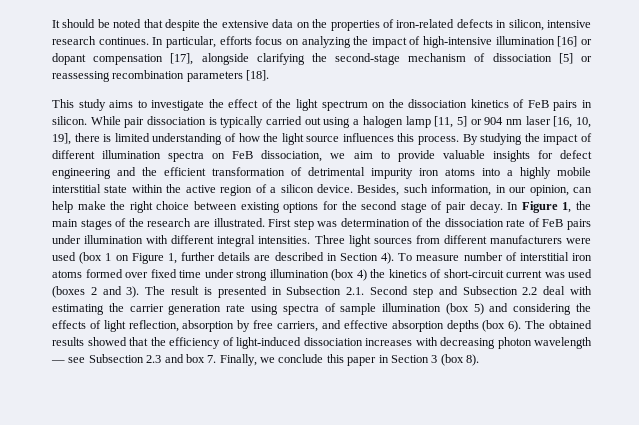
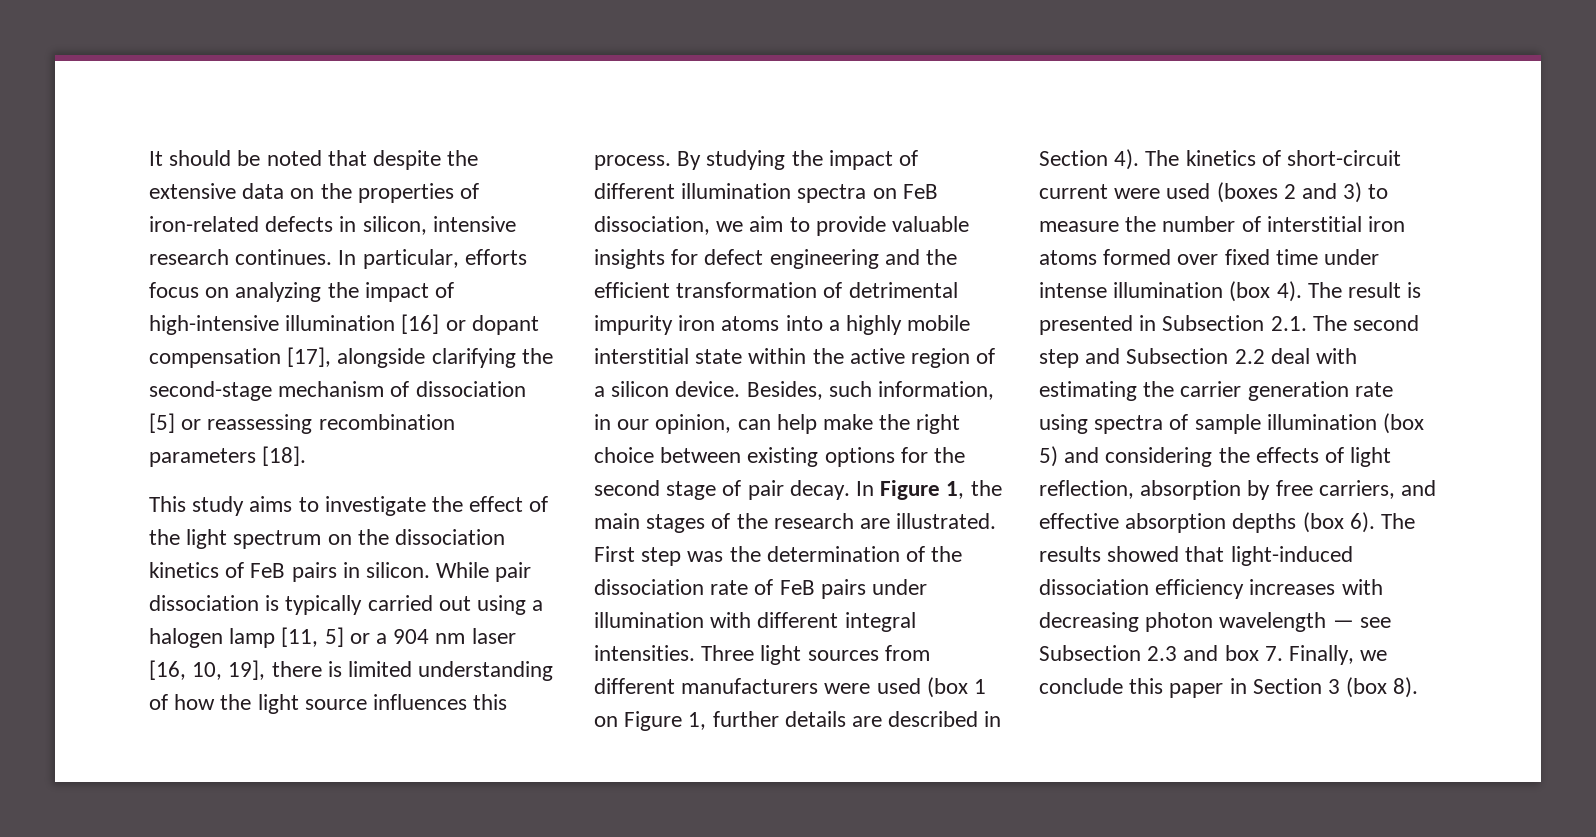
- While pair dissociation is typically carried out using a halogen lamp [11, 5] or 904 nm laser [16, 10, 19], there is limited understanding of how the light source influences this process.
+ While pair dissociation is typically carried out using a halogen lamp [11, 5] or a 904 nm laser [16, 10, 19], there is limited understanding of how the light source influences this process.
- First step was determination of the dissociation rate of FeB pairs under illumination with different integral intensities.
+ First step was the determination of the dissociation rate of FeB pairs under illumination with different integral intensities.
- To measure number of interstitial iron atoms formed over fixed time under strong illumination (box 4) the kinetics of short-circuit current was used (boxes 2 and 3).
+ The kinetics of short-circuit current were used (boxes 2 and 3) to measure the number of interstitial iron atoms formed over fixed time under intense illumination (box 4).
- The result is presented in Subsection 2.1. Second step and Subsection 2.2 deal with estimating the carrier generation rate using spectra of sample illumination (box 5) and considering the effects of light reflection, absorption by free carriers, and effective absorption depths (box 6).
+ The result is presented in Subsection 2.1. The second step and Subsection 2.2 deal with estimating the carrier generation rate using spectra of sample illumination (box 5) and considering the effects of light reflection, absorption by free carriers, and effective absorption depths (box 6).
- The obtained results showed that the efficiency of light-induced dissociation increases with decreasing photon wavelength — see Subsection 2.3 and box 7. Finally, we conclude this paper in Section 3 (box 8).
+ The results showed that light-induced dissociation efficiency increases with decreasing photon wavelength — see Subsection 2.3 and box 7. Finally, we conclude this paper in Section 3 (box 8).

